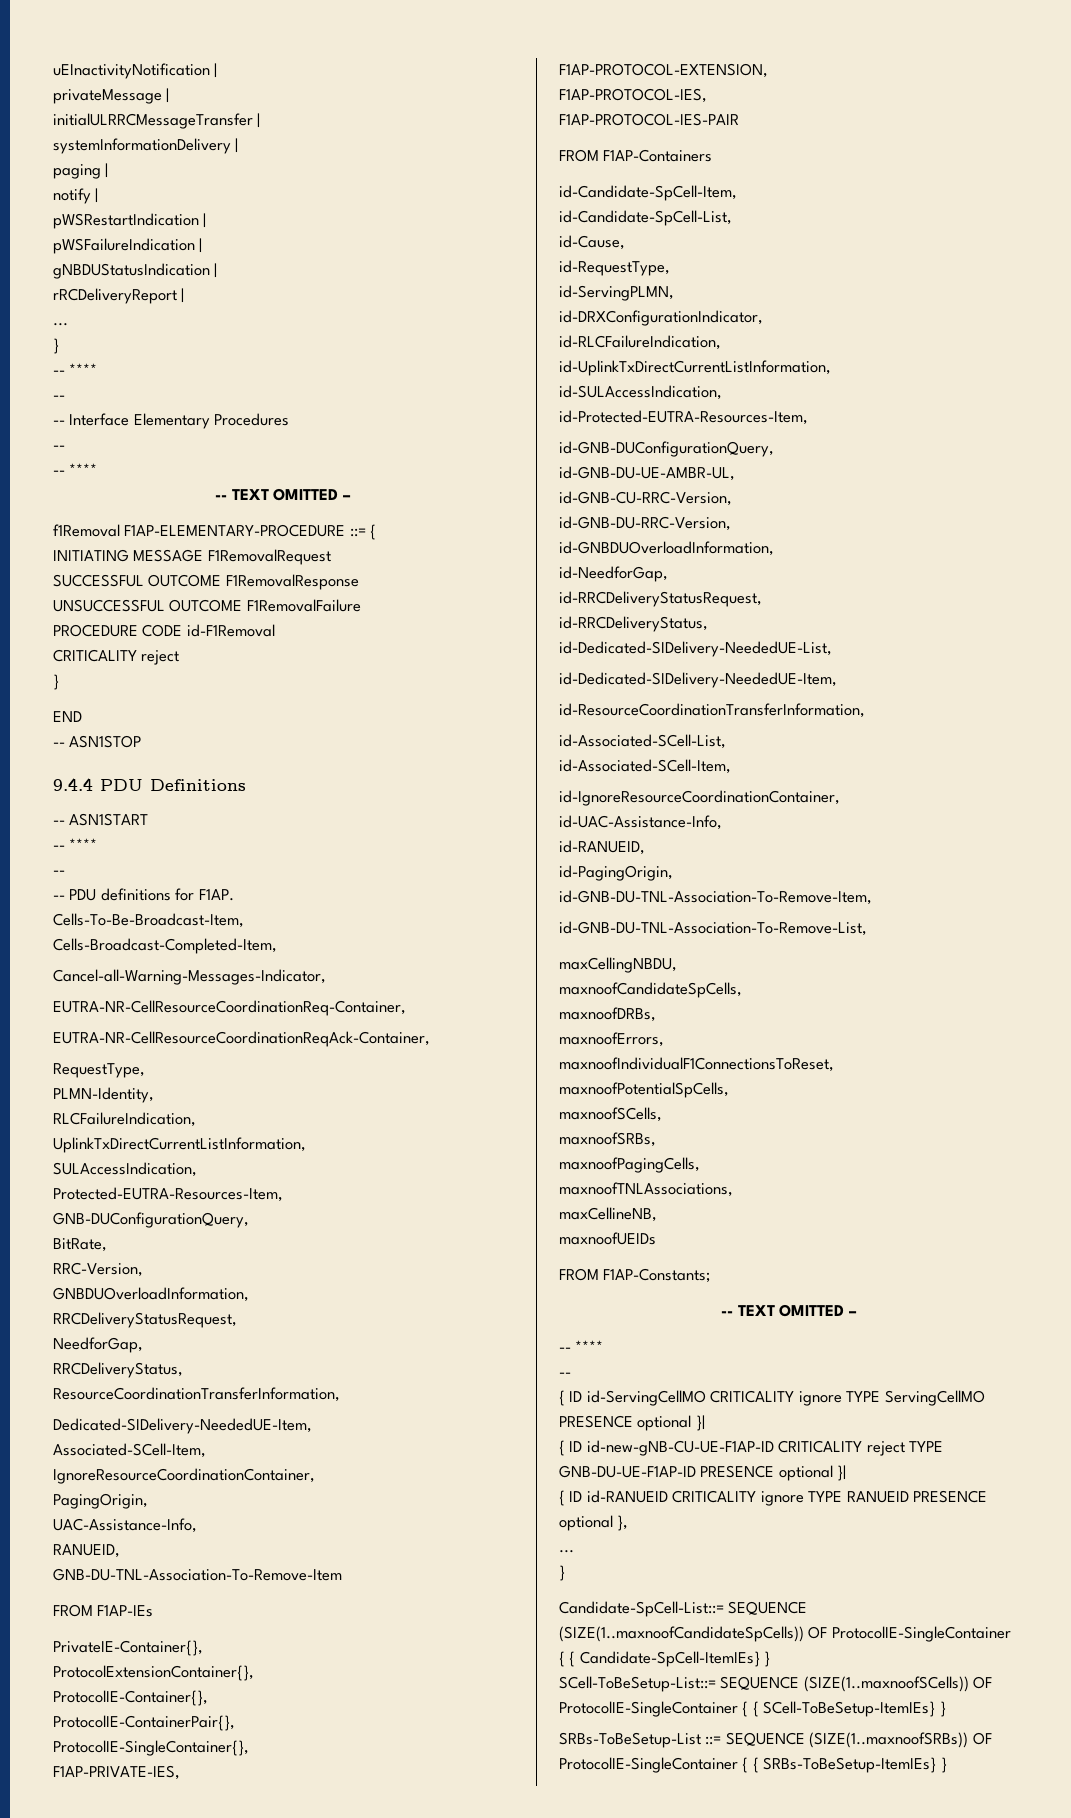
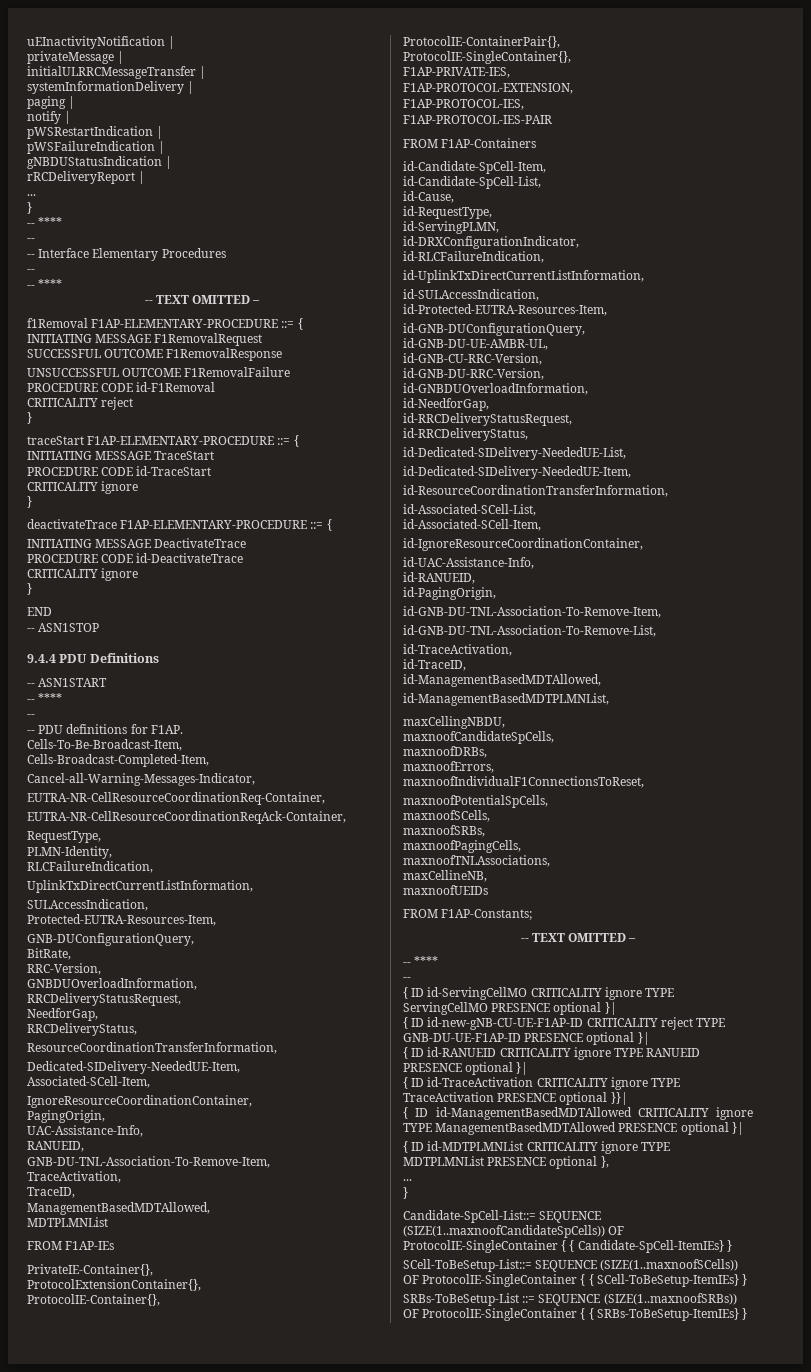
+ traceStart F1AP-ELEMENTARY-PROCEDURE ::= {
+ INITIATING MESSAGE TraceStart
+ PROCEDURE CODE id-TraceStart
+ CRITICALITY ignore
+ }
+ deactivateTrace F1AP-ELEMENTARY-PROCEDURE ::= {
+ INITIATING MESSAGE DeactivateTrace
+ PROCEDURE CODE id-DeactivateTrace
+ CRITICALITY ignore
+ }
- GNB-DU-TNL-Association-To-Remove-Item
+ GNB-DU-TNL-Association-To-Remove-Item,
+ TraceActivation,
+ TraceID,
+ ManagementBasedMDTAllowed,
+ MDTPLMNList
+ id-TraceActivation,
+ id-TraceID,
+ id-ManagementBasedMDTAllowed,
+ id-ManagementBasedMDTPLMNList,
- { ID id-RANUEID CRITICALITY ignore TYPE RANUEID PRESENCE optional },
+ { ID id-RANUEID CRITICALITY ignore TYPE RANUEID PRESENCE optional }|
+ { ID id-TraceActivation CRITICALITY ignore TYPE TraceActivation PRESENCE optional }}|
+ { ID id-ManagementBasedMDTAllowed CRITICALITY ignore TYPE ManagementBasedMDTAllowed PRESENCE optional }|
+ { ID id-MDTPLMNList CRITICALITY ignore TYPE MDTPLMNList PRESENCE optional },

